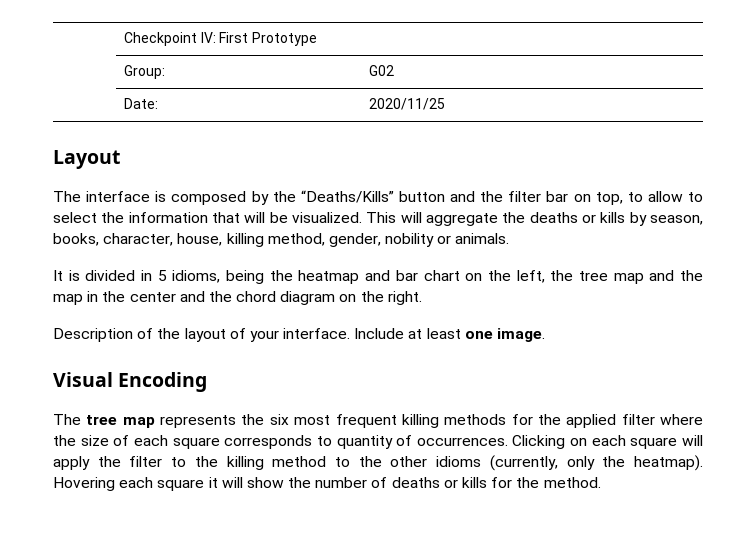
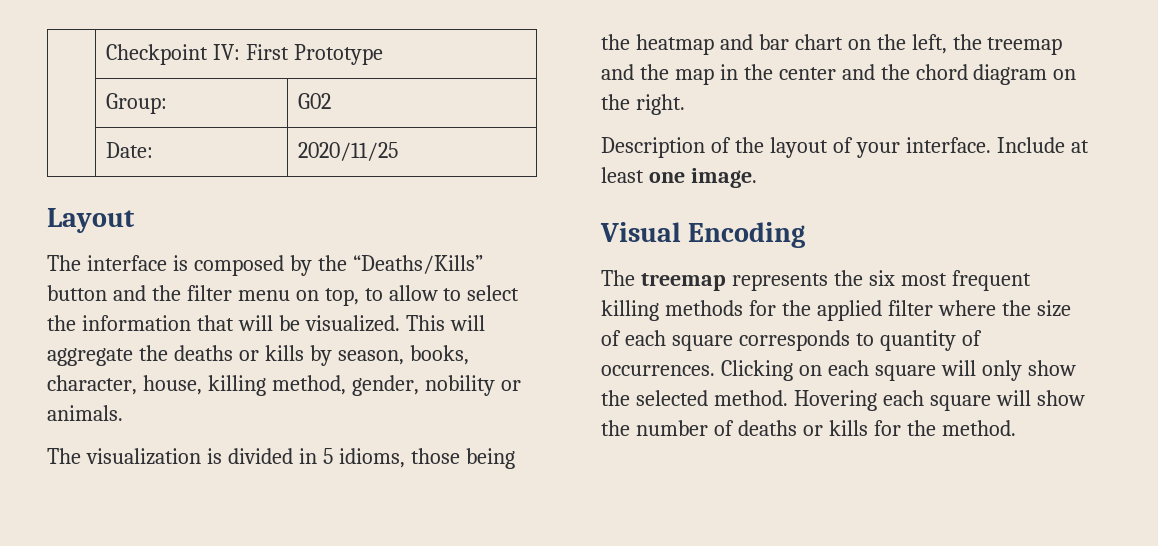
- The interface is composed by the “Deaths/Kills” button and the filter bar on top, to allow to select the information that will be visualized.
+ The interface is composed by the “Deaths/Kills” button and the filter menu on top, to allow to select the information that will be visualized.
- It is divided in 5 idioms, being the heatmap and bar chart on the left, the tree map and the map in the center and the chord diagram on the right.
+ The visualization is divided in 5 idioms, those being the heatmap and bar chart on the left, the treemap and the map in the center and the chord diagram on the right.
- The tree map represents the six most frequent killing methods for the applied filter where the size of each square corresponds to quantity of occurrences.
+ The treemap represents the six most frequent killing methods for the applied filter where the size of each square corresponds to quantity of occurrences.
- Clicking on each square will apply the filter to the killing method to the other idioms (currently, only the heatmap).
+ Clicking on each square will only show the selected method.
- Hovering each square it will show the number of deaths or kills for the method.
+ Hovering each square will show the number of deaths or kills for the method.

